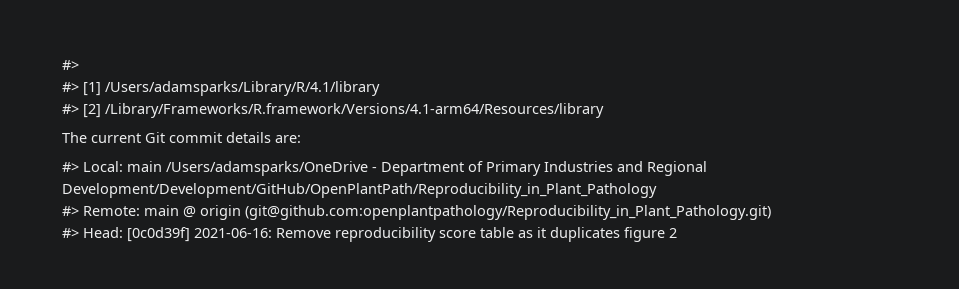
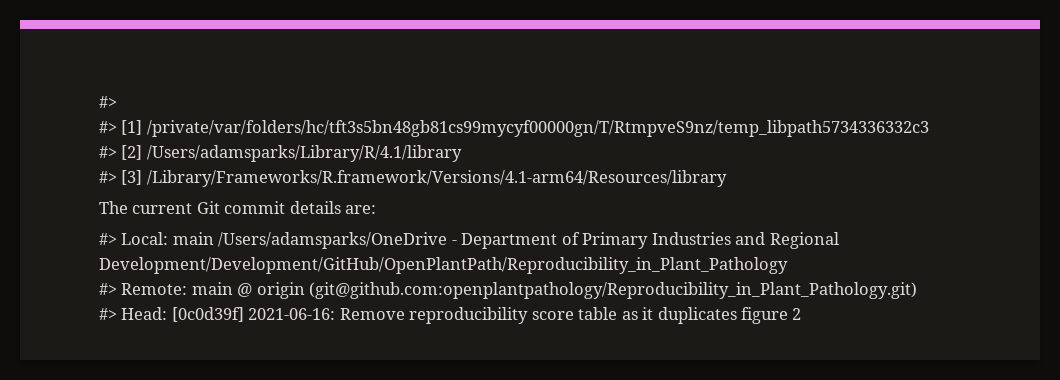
- #> [1] /Users/adamsparks/Library/R/4.1/library
+ #> [1] /private/var/folders/hc/tft3s5bn48gb81cs99mycyf00000gn/T/RtmpveS9nz/temp_libpath5734336332c3
+ #> [2] /Users/adamsparks/Library/R/4.1/library
- #> [2] /Library/Frameworks/R.framework/Versions/4.1-arm64/Resources/library
+ #> [3] /Library/Frameworks/R.framework/Versions/4.1-arm64/Resources/library

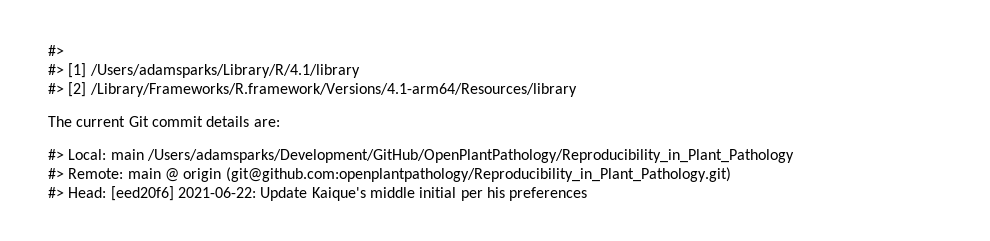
- #> [1] /private/var/folders/hc/tft3s5bn48gb81cs99mycyf00000gn/T/RtmpveS9nz/temp_libpath5734336332c3
+ #> [1] /Users/adamsparks/Library/R/4.1/library
- #> [2] /Users/adamsparks/Library/R/4.1/library
- #> [3] /Library/Frameworks/R.framework/Versions/4.1-arm64/Resources/library
+ #> [2] /Library/Frameworks/R.framework/Versions/4.1-arm64/Resources/library
- #> Local: main /Users/adamsparks/OneDrive - Department of Primary Industries and Regional Development/Development/GitHub/OpenPlantPath/Reproducibility_in_Plant_Pathology
+ #> Local: main /Users/adamsparks/Development/GitHub/OpenPlantPathology/Reproducibility_in_Plant_Pathology
- #> Head: [0c0d39f] 2021-06-16: Remove reproducibility score table as it duplicates figure 2
+ #> Head: [eed20f6] 2021-06-22: Update Kaique's middle initial per his preferences

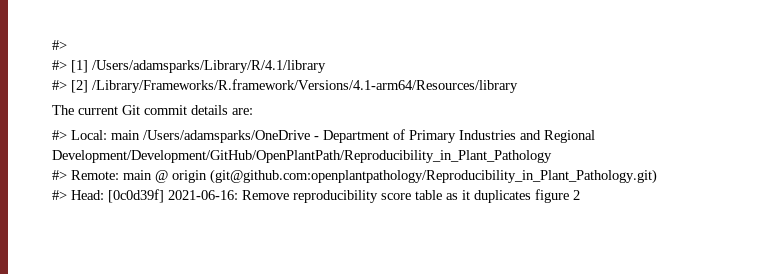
- #> Local: main /Users/adamsparks/Development/GitHub/OpenPlantPathology/Reproducibility_in_Plant_Pathology
+ #> Local: main /Users/adamsparks/OneDrive - Department of Primary Industries and Regional Development/Development/GitHub/OpenPlantPath/Reproducibility_in_Plant_Pathology
- #> Head: [eed20f6] 2021-06-22: Update Kaique's middle initial per his preferences
+ #> Head: [0c0d39f] 2021-06-16: Remove reproducibility score table as it duplicates figure 2

